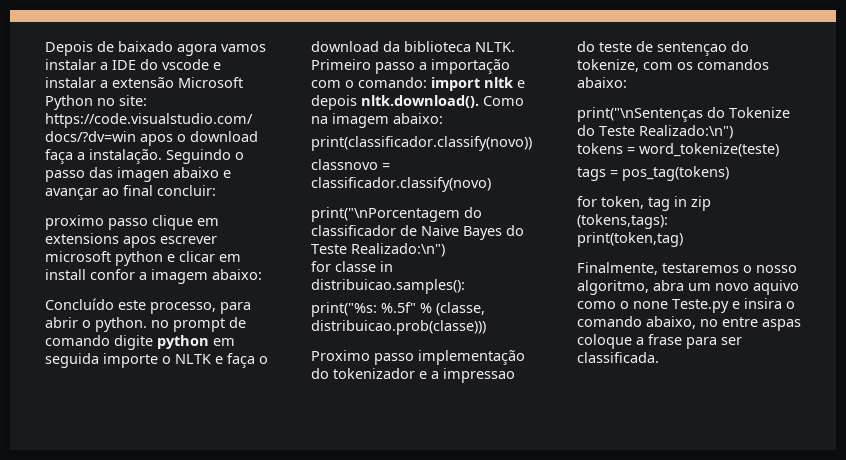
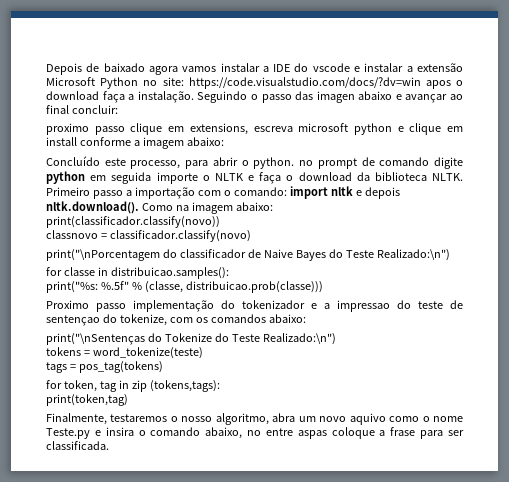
- proximo passo clique em extensions apos escrever microsoft python e clicar em install confor a imagem abaixo:
+ proximo passo clique em extensions, escreva microsoft python e clique em install conforme a imagem abaixo:
- Finalmente, testaremos o nosso algoritmo, abra um novo aquivo como o none Teste.py e insira o comando abaixo, no entre aspas coloque a frase para ser classificada.
+ Finalmente, testaremos o nosso algoritmo, abra um novo aquivo como o nome Teste.py e insira o comando abaixo, no entre aspas coloque a frase para ser classificada.

